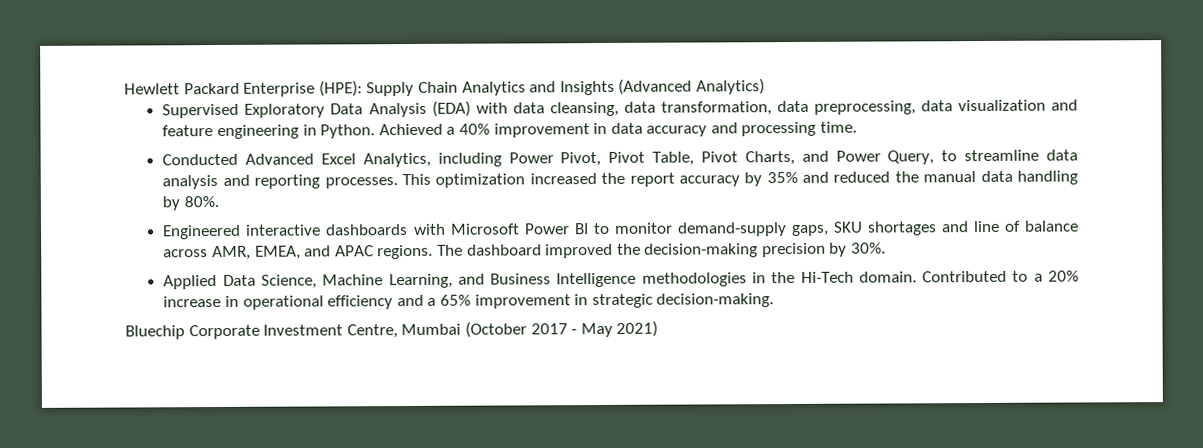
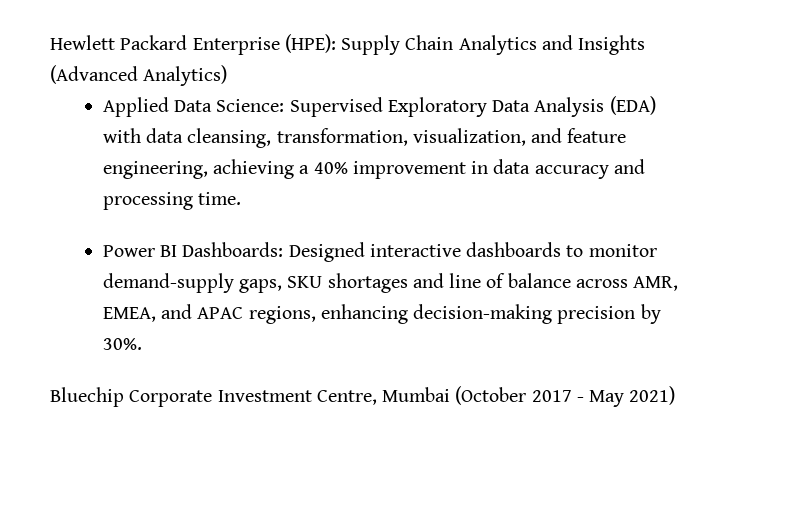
- Supervised Exploratory Data Analysis (EDA) with data cleansing, data transformation, data preprocessing, data visualization and feature engineering in Python. Achieved a 40% improvement in data accuracy and processing time.
+ Applied Data Science: Supervised Exploratory Data Analysis (EDA) with data cleansing, transformation, visualization, and feature engineering, achieving a 40% improvement in data accuracy and processing time.
- Conducted Advanced Excel Analytics, including Power Pivot, Pivot Table, Pivot Charts, and Power Query, to streamline data analysis and reporting processes. This optimization increased the report accuracy by 35% and reduced the manual data handling by 80%.
- Engineered interactive dashboards with Microsoft Power BI to monitor demand-supply gaps, SKU shortages and line of balance across AMR, EMEA, and APAC regions. The dashboard improved the decision-making precision by 30%.
+ Power BI Dashboards: Designed interactive dashboards to monitor demand-supply gaps, SKU shortages and line of balance across AMR, EMEA, and APAC regions, enhancing decision-making precision by 30%.
- Applied Data Science, Machine Learning, and Business Intelligence methodologies in the Hi-Tech domain. Contributed to a 20% increase in operational efficiency and a 65% improvement in strategic decision-making.

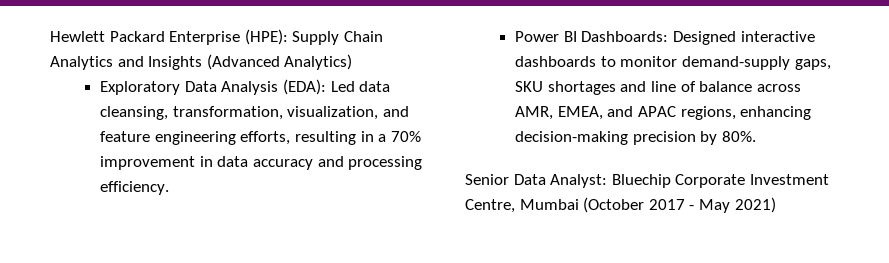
- Applied Data Science: Supervised Exploratory Data Analysis (EDA) with data cleansing, transformation, visualization, and feature engineering, achieving a 40% improvement in data accuracy and processing time.
+ Exploratory Data Analysis (EDA): Led data cleansing, transformation, visualization, and feature engineering efforts, resulting in a 70% improvement in data accuracy and processing efficiency.
- Power BI Dashboards: Designed interactive dashboards to monitor demand-supply gaps, SKU shortages and line of balance across AMR, EMEA, and APAC regions, enhancing decision-making precision by 30%.
- Bluechip Corporate Investment Centre, Mumbai (October 2017 - May 2021)
+ Power BI Dashboards: Designed interactive dashboards to monitor demand-supply gaps, SKU shortages and line of balance across AMR, EMEA, and APAC regions, enhancing decision-making precision by 80%.
+ Senior Data Analyst: Bluechip Corporate Investment Centre, Mumbai (October 2017 - May 2021)

